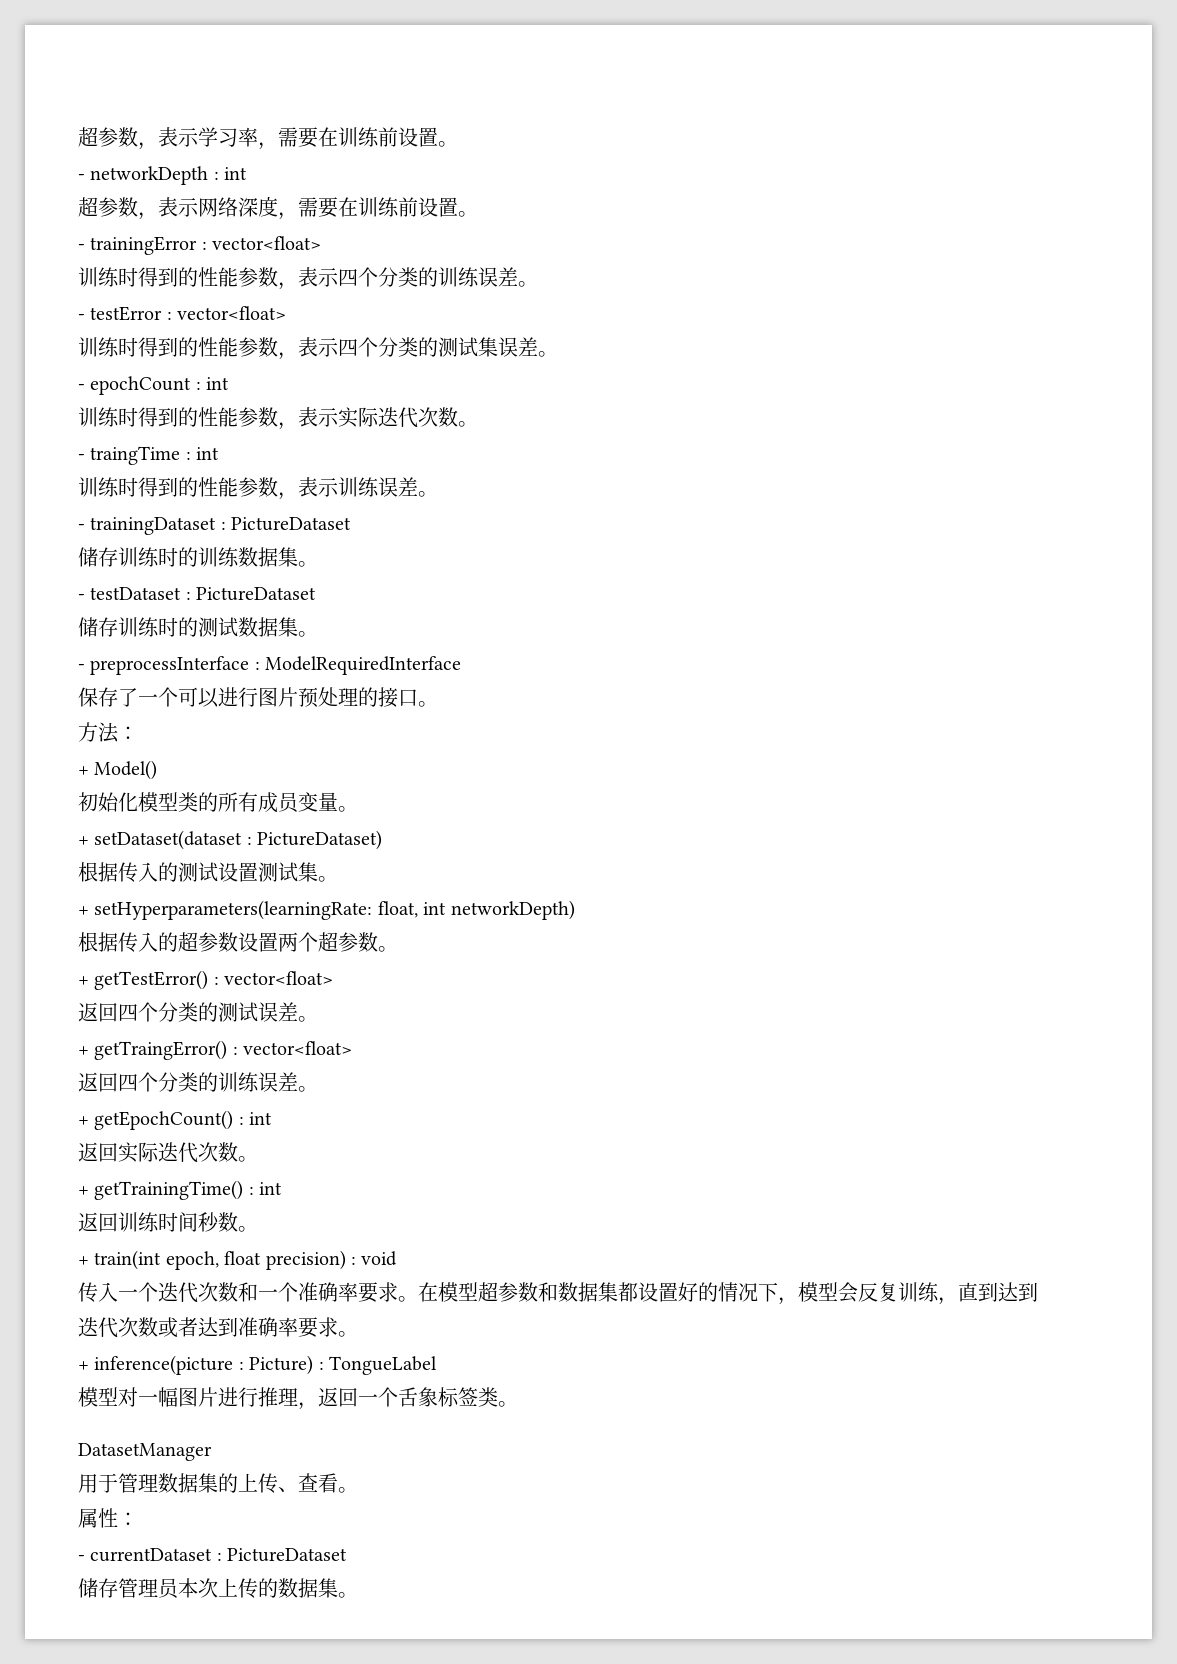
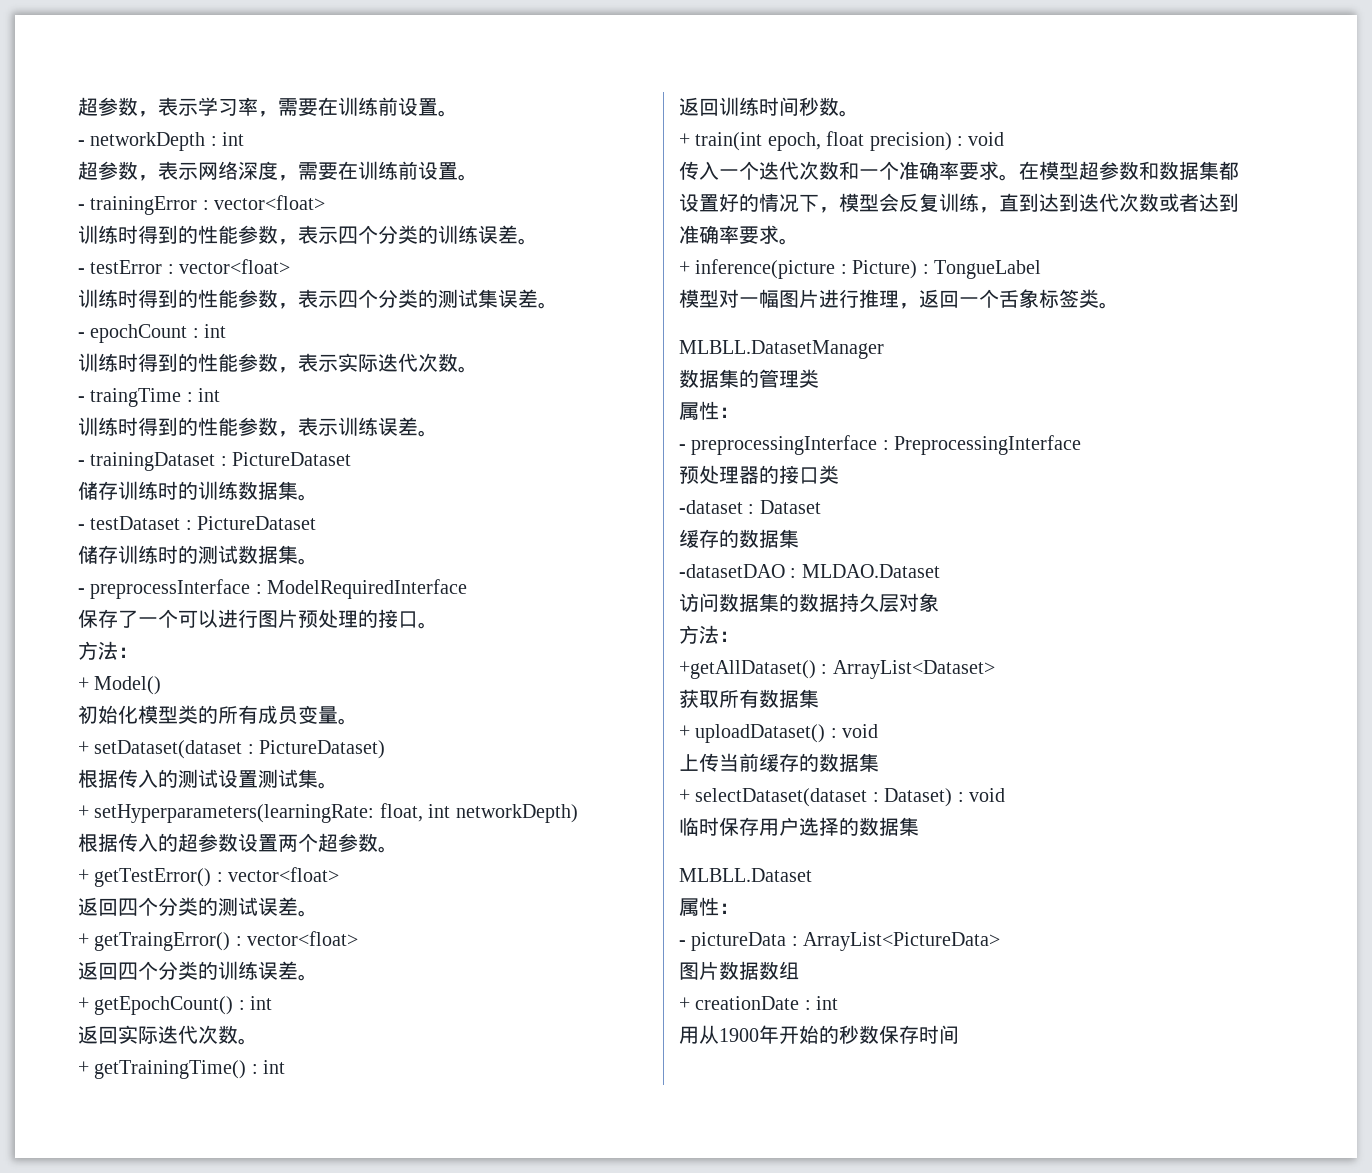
- DatasetManager
- 用于管理数据集的上传、查看。
+ MLBLL.DatasetManager
+ 数据集的管理类
  属性：
- - currentDataset : PictureDataset
- 储存管理员本次上传的数据集。
+ - preprocessingInterface : PreprocessingInterface
+ 预处理器的接口类
+ -dataset : Dataset
+ 缓存的数据集
+ -datasetDAO : MLDAO.Dataset
+ 访问数据集的数据持久层对象
+ 方法：
+ +getAllDataset() : ArrayList<Dataset>
+ 获取所有数据集
+ + uploadDataset() : void
+ 上传当前缓存的数据集
+ + selectDataset(dataset : Dataset) : void
+ 临时保存用户选择的数据集
+ MLBLL.Dataset
+ 属性：
+ - pictureData : ArrayList<PictureData>
+ 图片数据数组
+ + creationDate : int
+ 用从1900年开始的秒数保存时间

